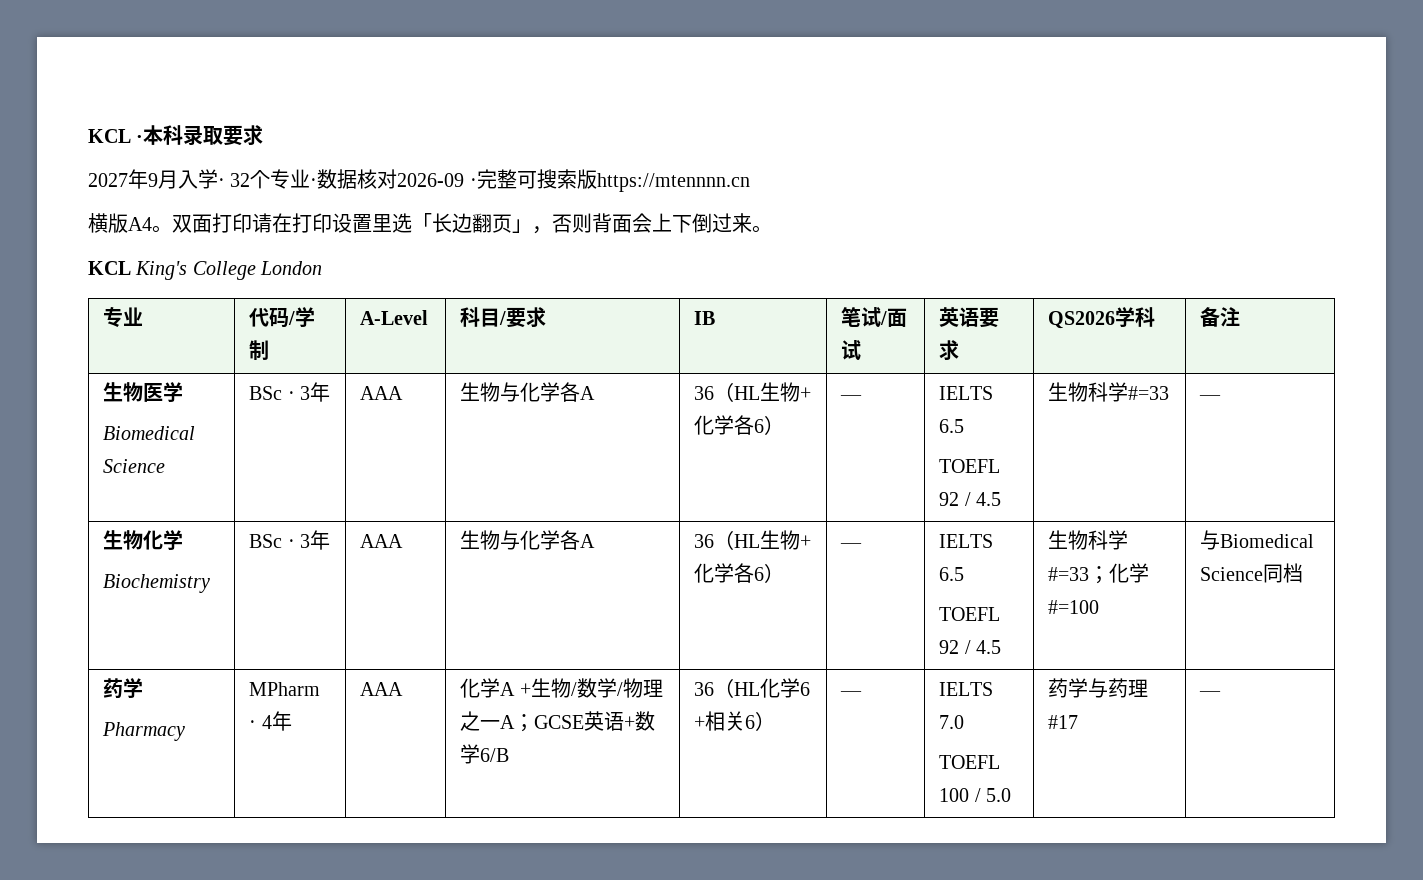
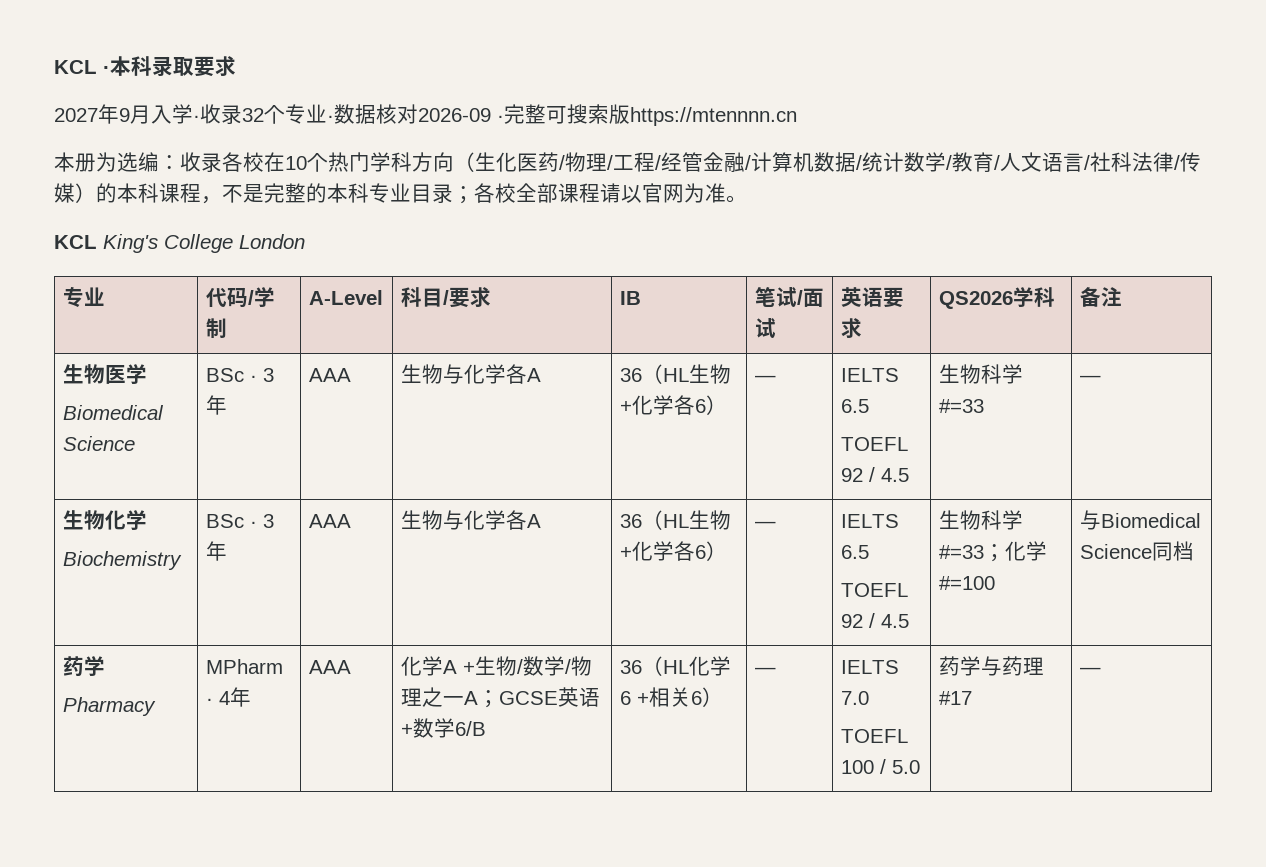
- 2027年9月入学· 32个专业·数据核对2026-09 ·完整可搜索版https://mtennnn.cn
+ 2027年9月入学·收录32个专业·数据核对2026-09 ·完整可搜索版https://mtennnn.cn
- 横版A4。双面打印请在打印设置里选「长边翻页」，否则背面会上下倒过来。
+ 本册为选编：收录各校在10个热门学科方向（生化医药/物理/工程/经管金融/计算机数据/统计数学/教育/人文语言/社科法律/传媒）的本科课程，不是完整的本科专业目录；各校全部课程请以官网为准。

